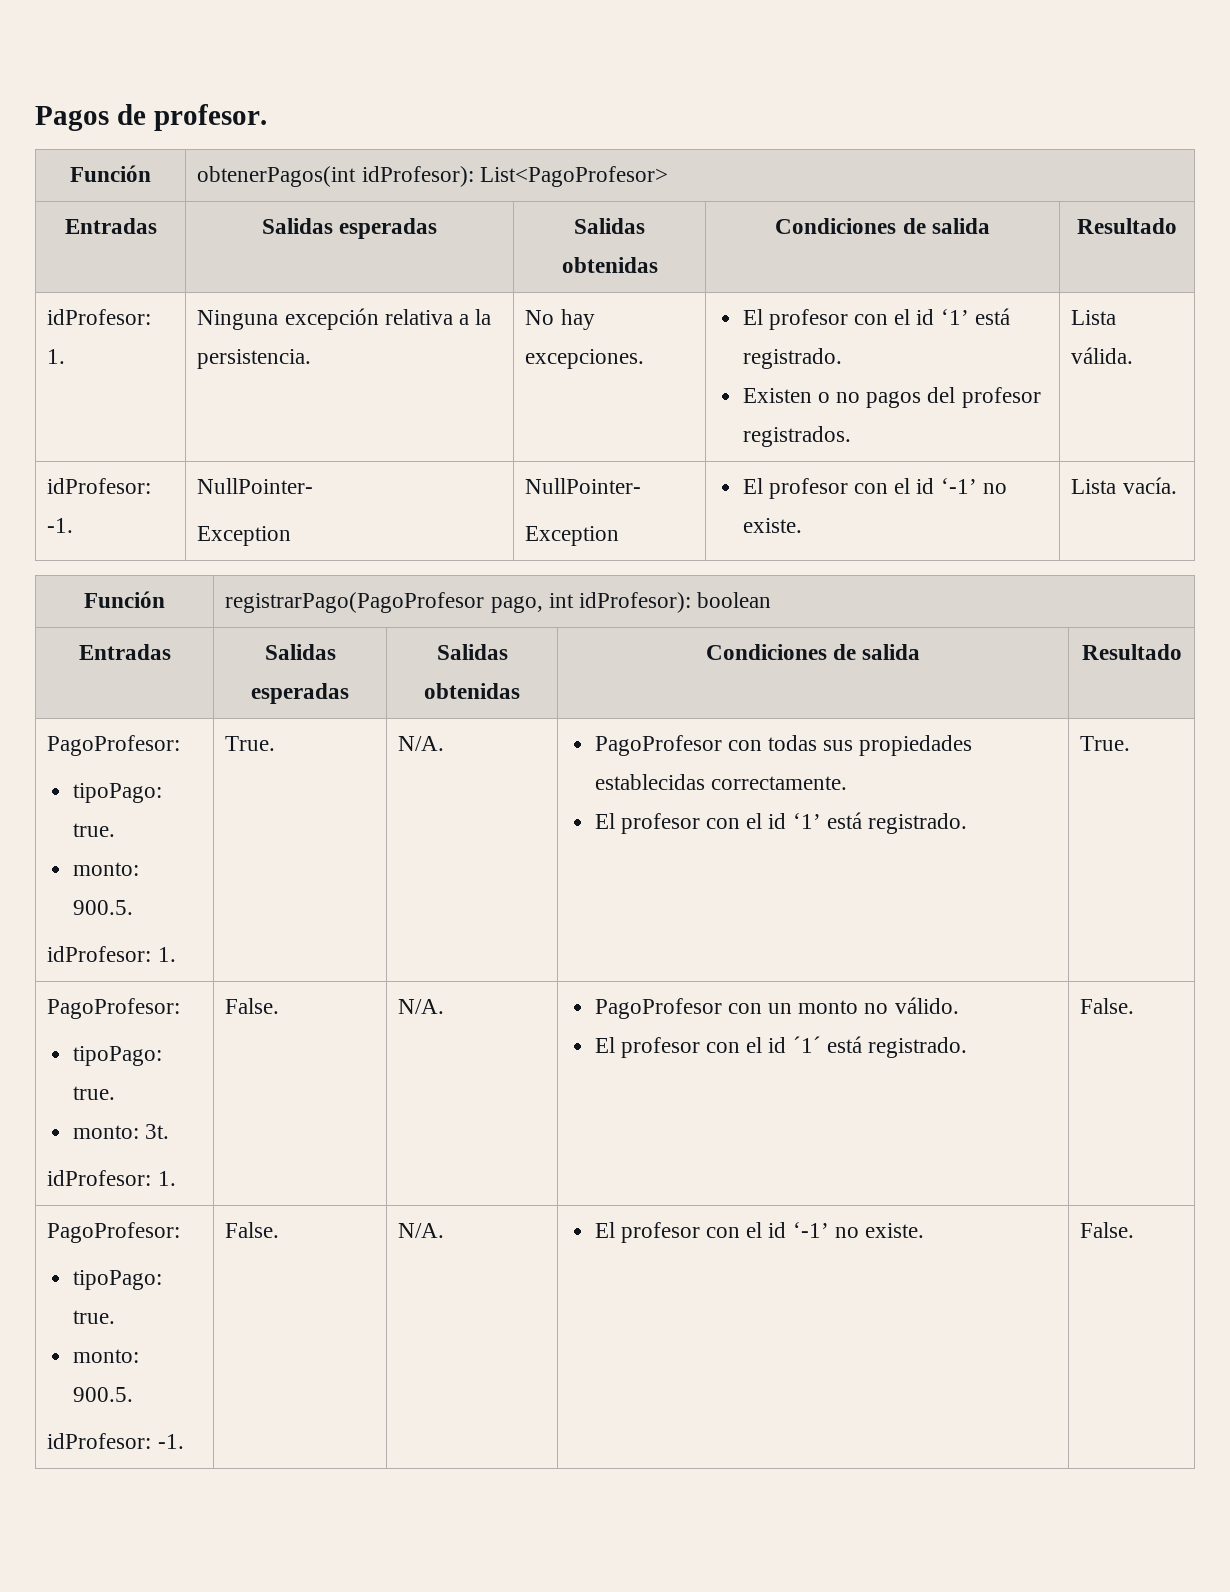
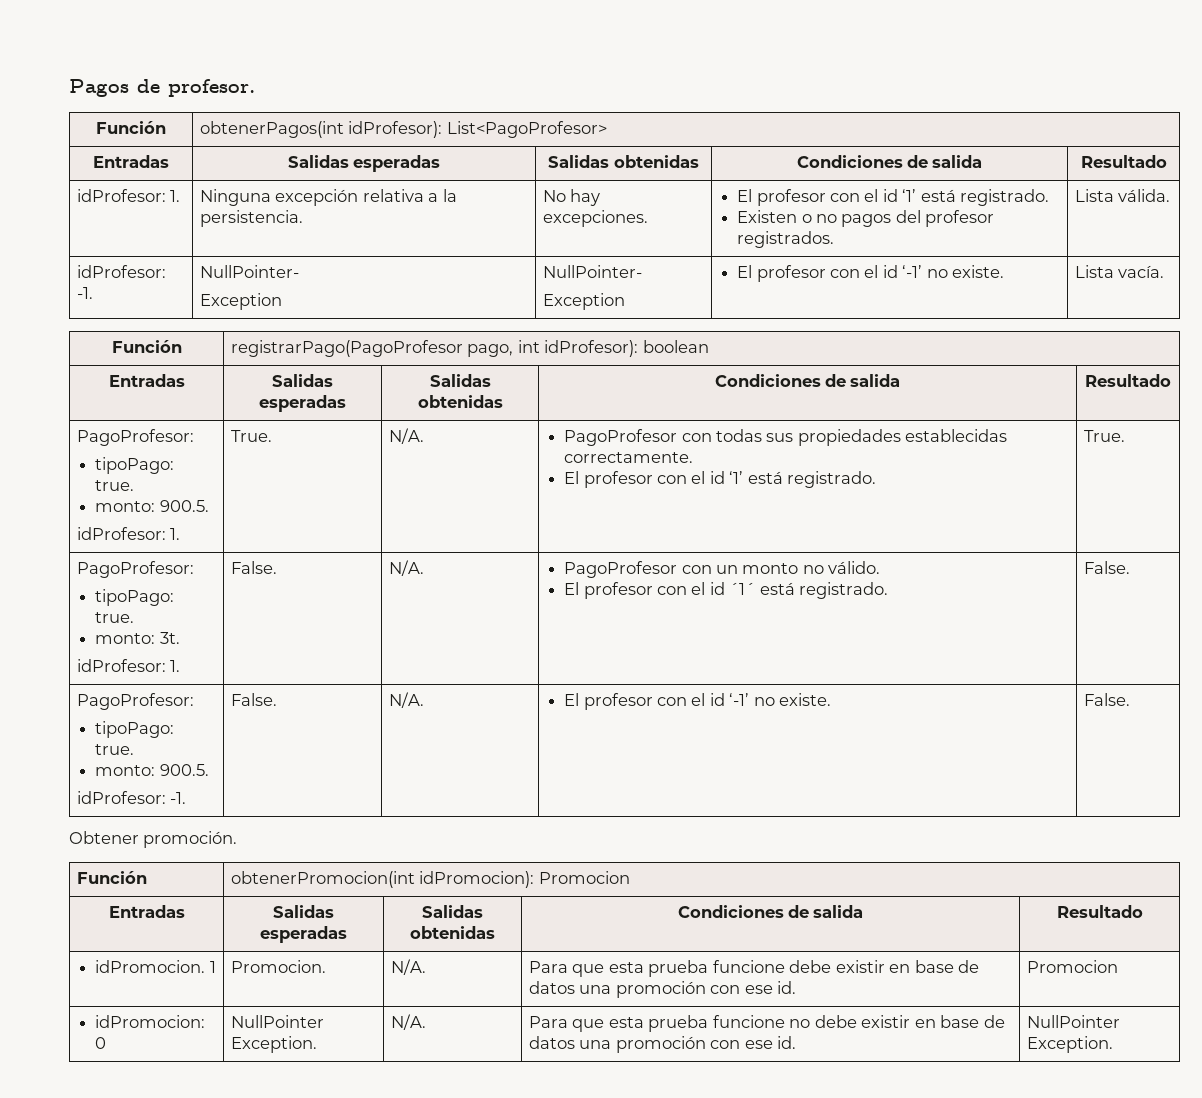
+ Obtener promoción.
+ Función | obtenerPromocion(int idPromocion): Promocion
+ Entradas | Salidas esperadas | Salidas obtenidas | Condiciones de salida | Resultado
+ idPromocion. 1 | Promocion. | N/A. | Para que esta prueba funcione debe existir en base de datos una promoción con ese id. | Promocion
+ idPromocion: 0 | NullPointer Exception. | N/A. | Para que esta prueba funcione no debe existir en base de datos una promoción con ese id. | NullPointer Exception.

